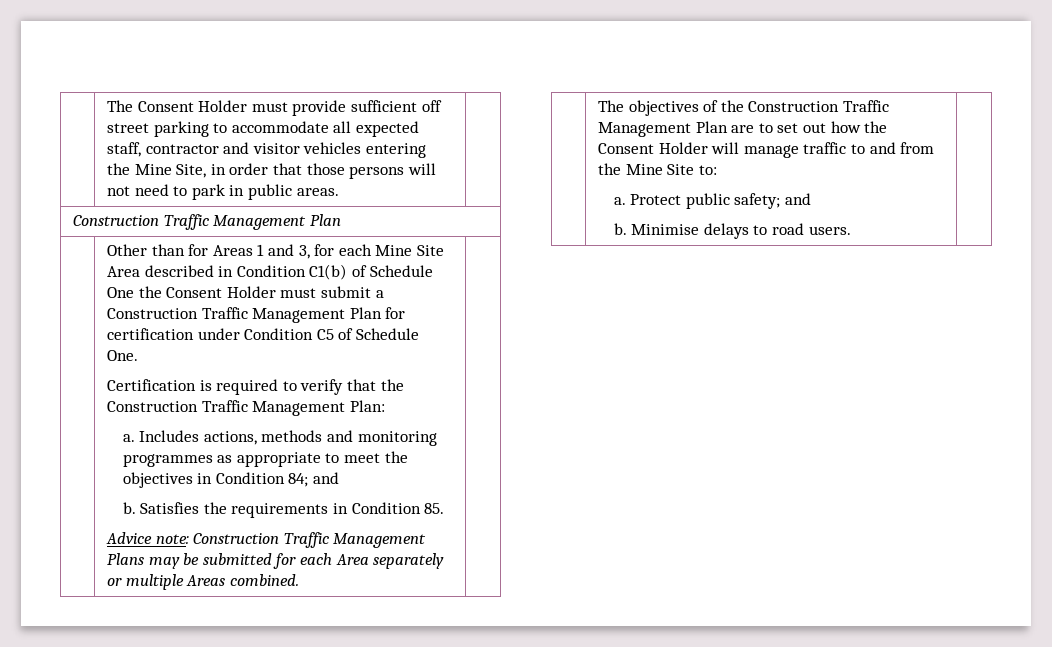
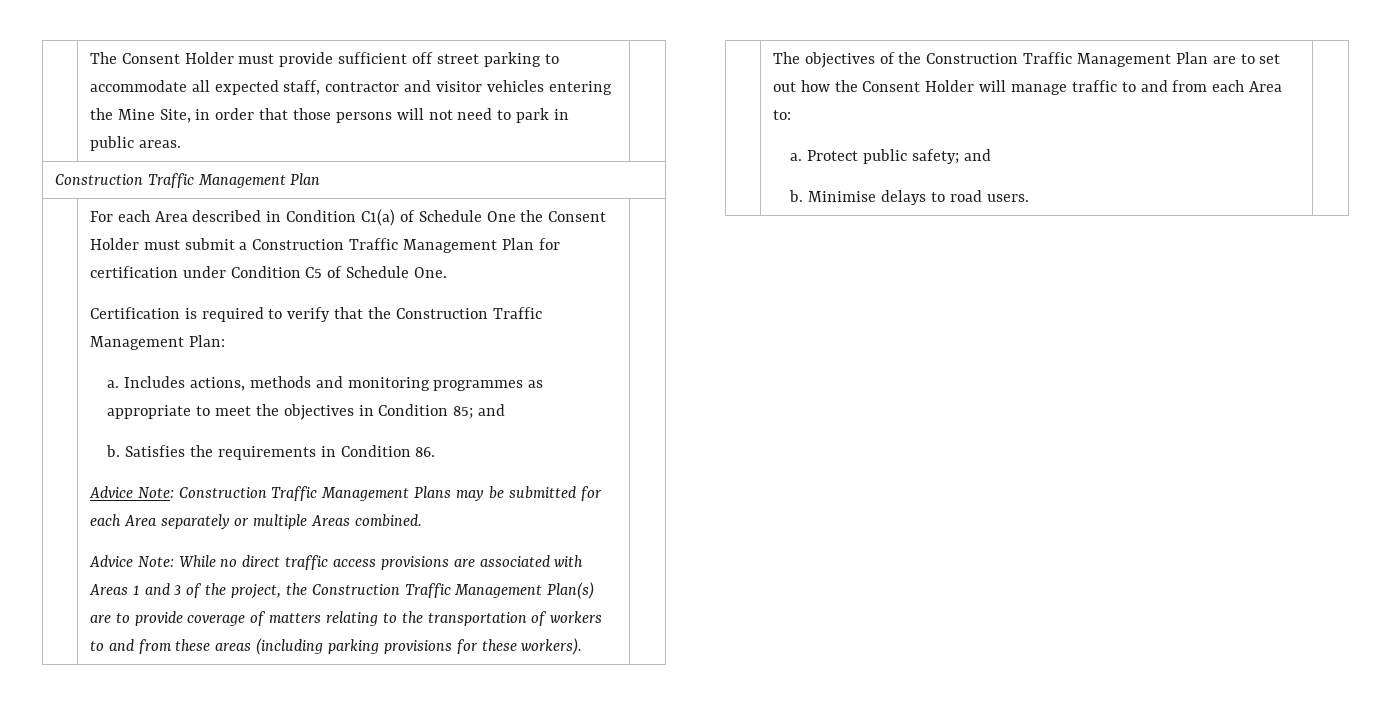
- Other than for Areas 1 and 3, for each Mine Site Area described in Condition C1(b) of Schedule One the Consent Holder must submit a Construction Traffic Management Plan for certification under Condition C5 of Schedule One.
+ For each Area described in Condition C1(a) of Schedule One the Consent Holder must submit a Construction Traffic Management Plan for certification under Condition C5 of Schedule One.
- Includes actions, methods and monitoring programmes as appropriate to meet the objectives in Condition 84; and
+ Includes actions, methods and monitoring programmes as appropriate to meet the objectives in Condition 85; and
- Satisfies the requirements in Condition 85.
- Advice note: Construction Traffic Management Plans may be submitted for each Area separately or multiple Areas combined.
+ Satisfies the requirements in Condition 86.
+ Advice Note: Construction Traffic Management Plans may be submitted for each Area separately or multiple Areas combined.
+ Advice Note: While no direct traffic access provisions are associated with Areas 1 and 3 of the project, the Construction Traffic Management Plan(s) are to provide coverage of matters relating to the transportation of workers to and from these areas (including parking provisions for these workers).
- | The objectives of the Construction Traffic Management Plan are to set out how the Consent Holder will manage traffic to and from the Mine Site to:
+ | The objectives of the Construction Traffic Management Plan are to set out how the Consent Holder will manage traffic to and from each Area to:

